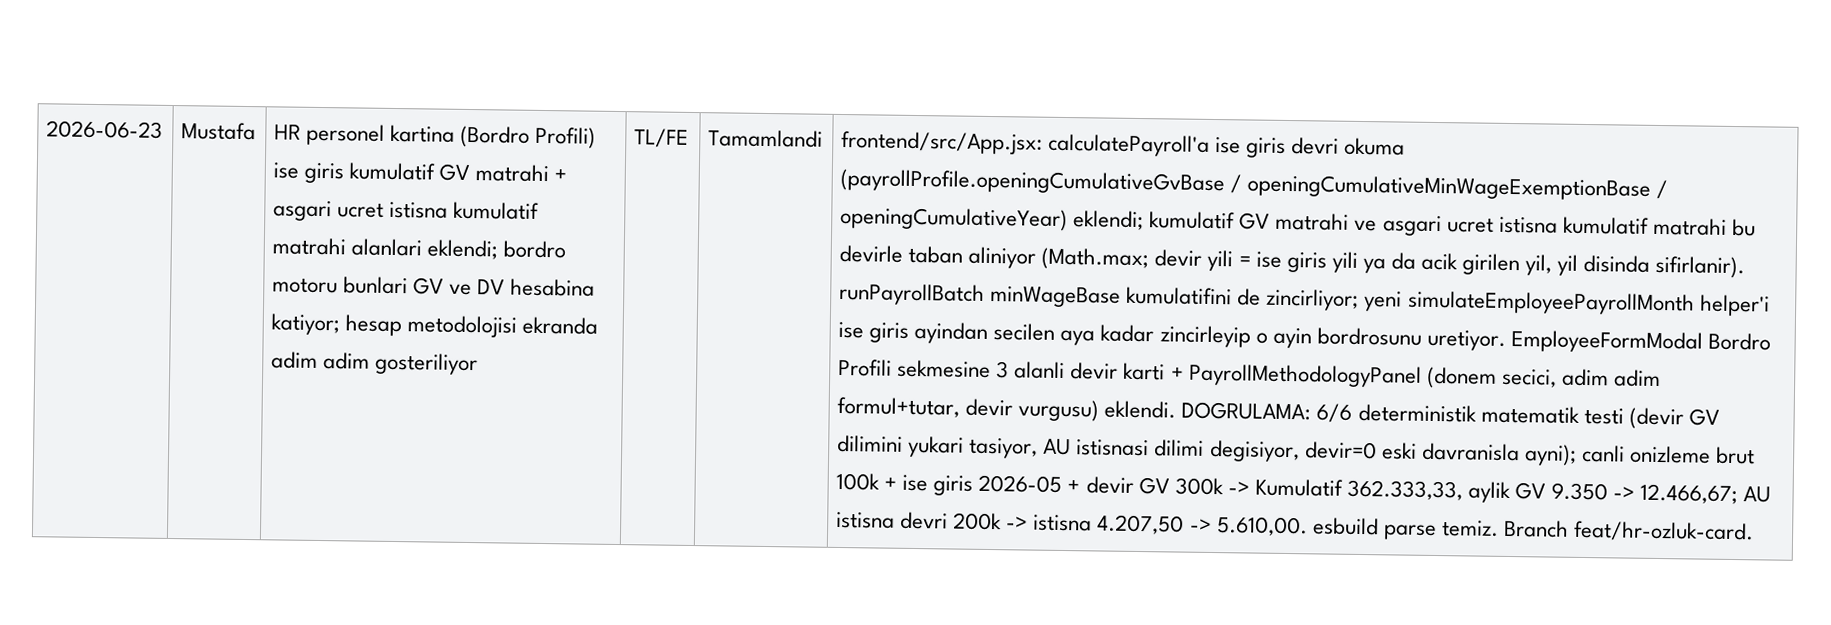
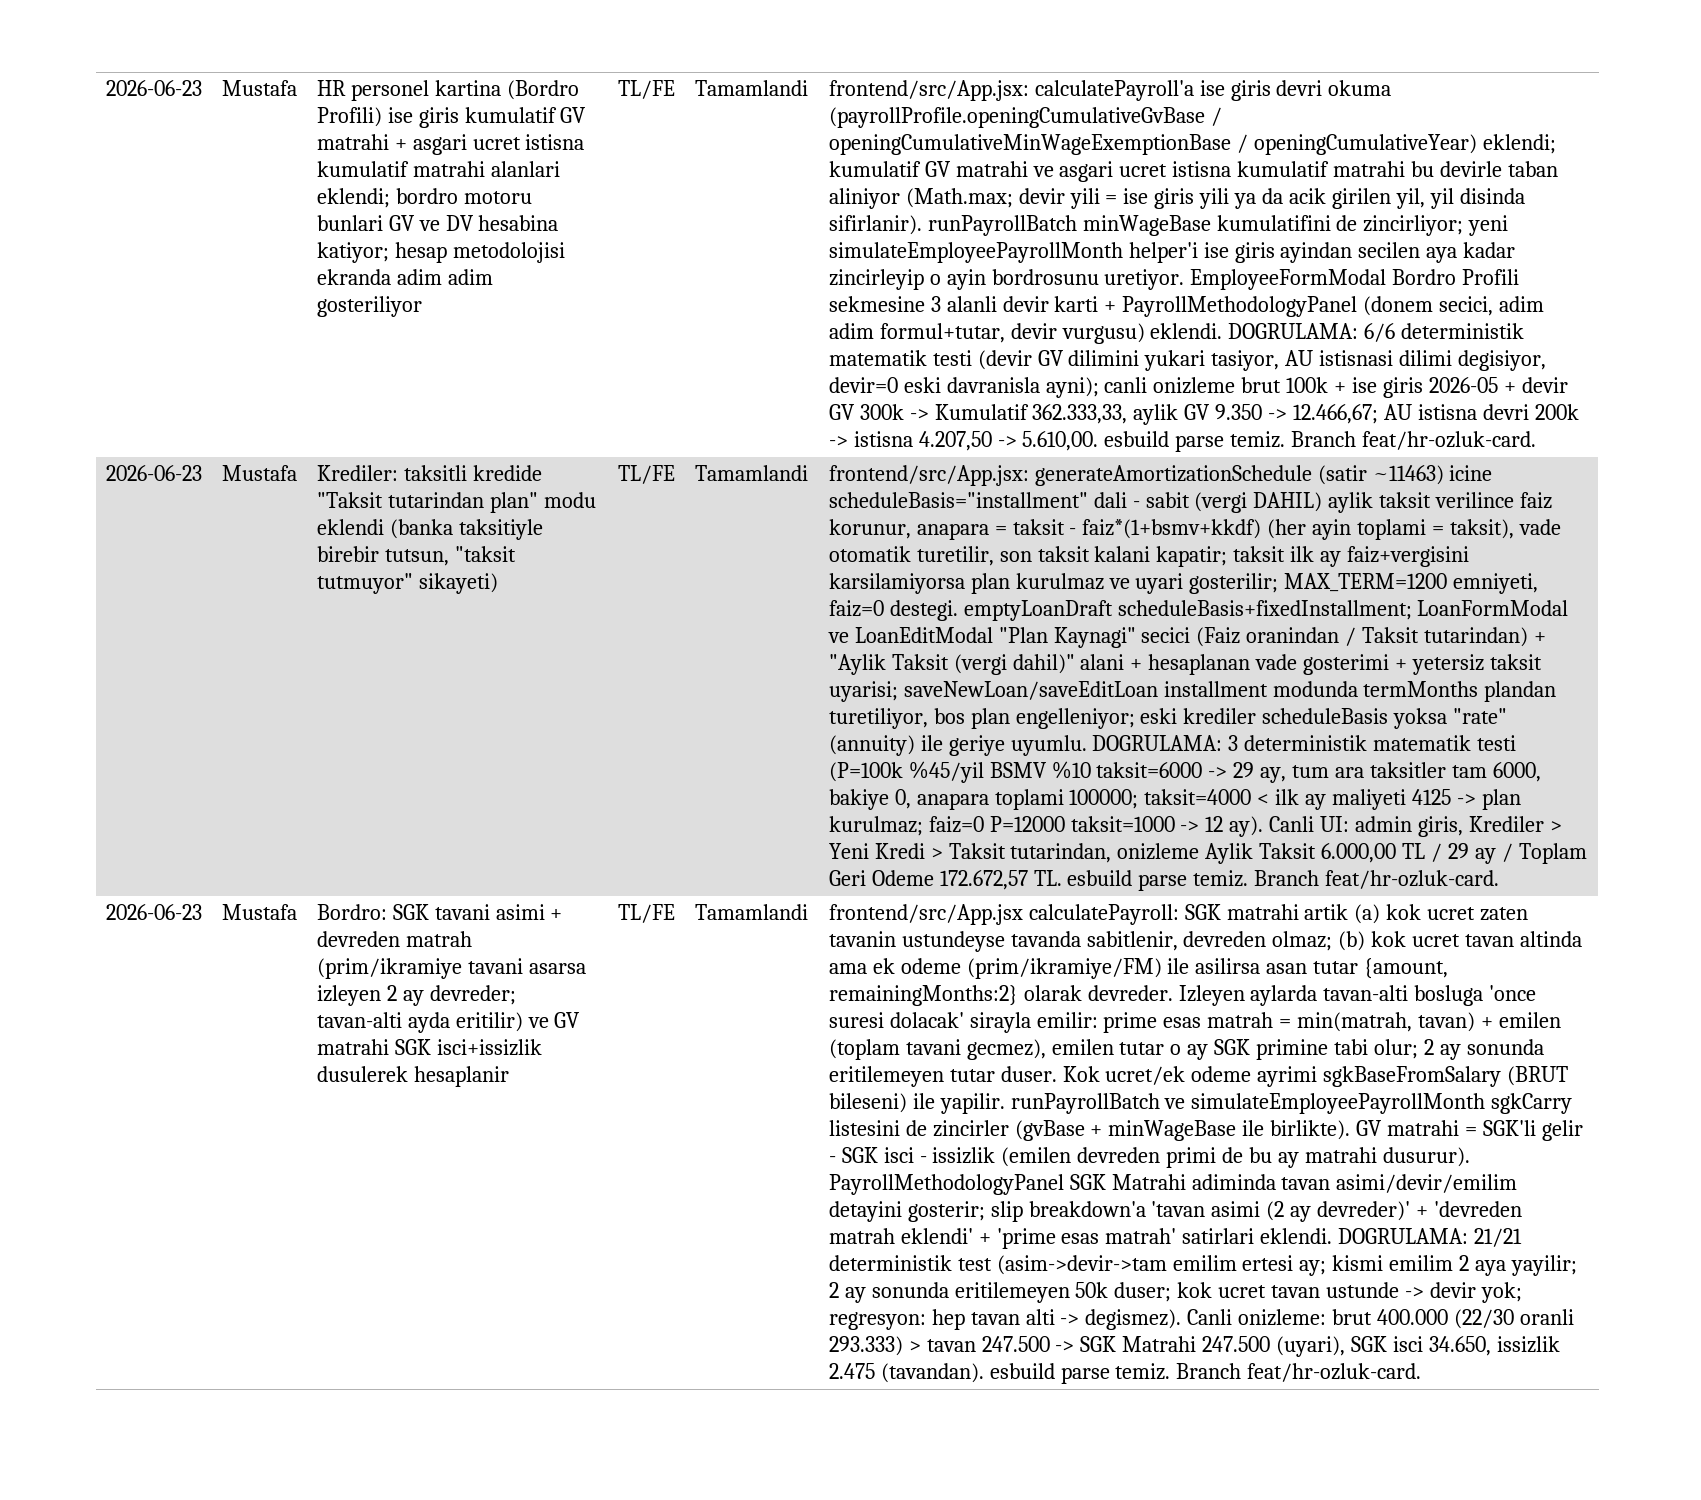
+ 2026-06-23 | Mustafa | Krediler: taksitli kredide "Taksit tutarindan plan" modu eklendi (banka taksitiyle birebir tutsun, "taksit tutmuyor" sikayeti) | TL/FE | Tamamlandi | frontend/src/App.jsx: generateAmortizationSchedule (satir ~11463) icine scheduleBasis="installment" dali - sabit (vergi DAHIL) aylik taksit verilince faiz korunur, anapara = taksit - faiz*(1+bsmv+kkdf) (her ayin toplami = taksit), vade otomatik turetilir, son taksit kalani kapatir; taksit ilk ay faiz+vergisini karsilamiyorsa plan kurulmaz ve uyari gosterilir; MAX_TERM=1200 emniyeti, faiz=0 destegi. emptyLoanDraft scheduleBasis+fixedInstallment; LoanFormModal ve LoanEditModal "Plan Kaynagi" secici (Faiz oranindan / Taksit tutarindan) + "Aylik Taksit (vergi dahil)" alani + hesaplanan vade gosterimi + yetersiz taksit uyarisi; saveNewLoan/saveEditLoan installment modunda termMonths plandan turetiliyor, bos plan engelleniyor; eski krediler scheduleBasis yoksa "rate" (annuity) ile geriye uyumlu. DOGRULAMA: 3 deterministik matematik testi (P=100k %45/yil BSMV %10 taksit=6000 -> 29 ay, tum ara taksitler tam 6000, bakiye 0, anapara toplami 100000; taksit=4000 < ilk ay maliyeti 4125 -> plan kurulmaz; faiz=0 P=12000 taksit=1000 -> 12 ay). Canli UI: admin giris, Krediler > Yeni Kredi > Taksit tutarindan, onizleme Aylik Taksit 6.000,00 TL / 29 ay / Toplam Geri Odeme 172.672,57 TL. esbuild parse temiz. Branch feat/hr-ozluk-card.
+ 2026-06-23 | Mustafa | Bordro: SGK tavani asimi + devreden matrah (prim/ikramiye tavani asarsa izleyen 2 ay devreder; tavan-alti ayda eritilir) ve GV matrahi SGK isci+issizlik dusulerek hesaplanir | TL/FE | Tamamlandi | frontend/src/App.jsx calculatePayroll: SGK matrahi artik (a) kok ucret zaten tavanin ustundeyse tavanda sabitlenir, devreden olmaz; (b) kok ucret tavan altinda ama ek odeme (prim/ikramiye/FM) ile asilirsa asan tutar {amount, remainingMonths:2} olarak devreder. Izleyen aylarda tavan-alti bosluga 'once suresi dolacak' sirayla emilir: prime esas matrah = min(matrah, tavan) + emilen (toplam tavani gecmez), emilen tutar o ay SGK primine tabi olur; 2 ay sonunda eritilemeyen tutar duser. Kok ucret/ek odeme ayrimi sgkBaseFromSalary (BRUT bileseni) ile yapilir. runPayrollBatch ve simulateEmployeePayrollMonth sgkCarry listesini de zincirler (gvBase + minWageBase ile birlikte). GV matrahi = SGK'li gelir - SGK isci - issizlik (emilen devreden primi de bu ay matrahi dusurur). PayrollMethodologyPanel SGK Matrahi adiminda tavan asimi/devir/emilim detayini gosterir; slip breakdown'a 'tavan asimi (2 ay devreder)' + 'devreden matrah eklendi' + 'prime esas matrah' satirlari eklendi. DOGRULAMA: 21/21 deterministik test (asim->devir->tam emilim ertesi ay; kismi emilim 2 aya yayilir; 2 ay sonunda eritilemeyen 50k duser; kok ucret tavan ustunde -> devir yok; regresyon: hep tavan alti -> degismez). Canli onizleme: brut 400.000 (22/30 oranli 293.333) > tavan 247.500 -> SGK Matrahi 247.500 (uyari), SGK isci 34.650, issizlik 2.475 (tavandan). esbuild parse temiz. Branch feat/hr-ozluk-card.

